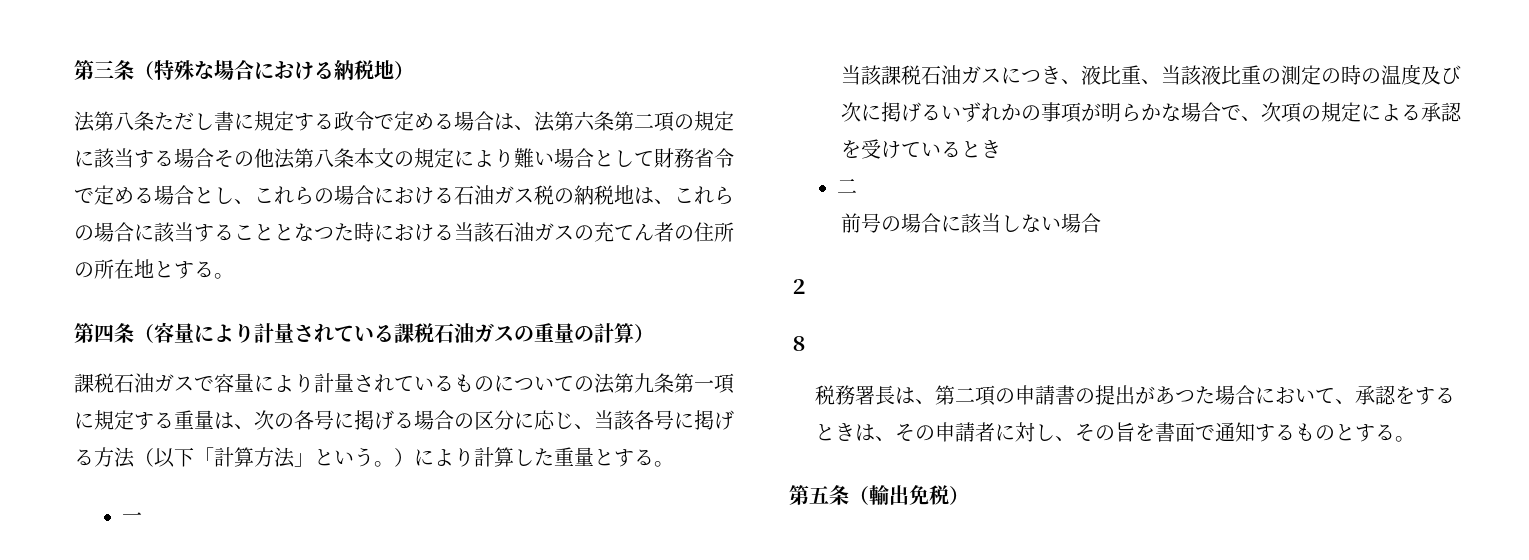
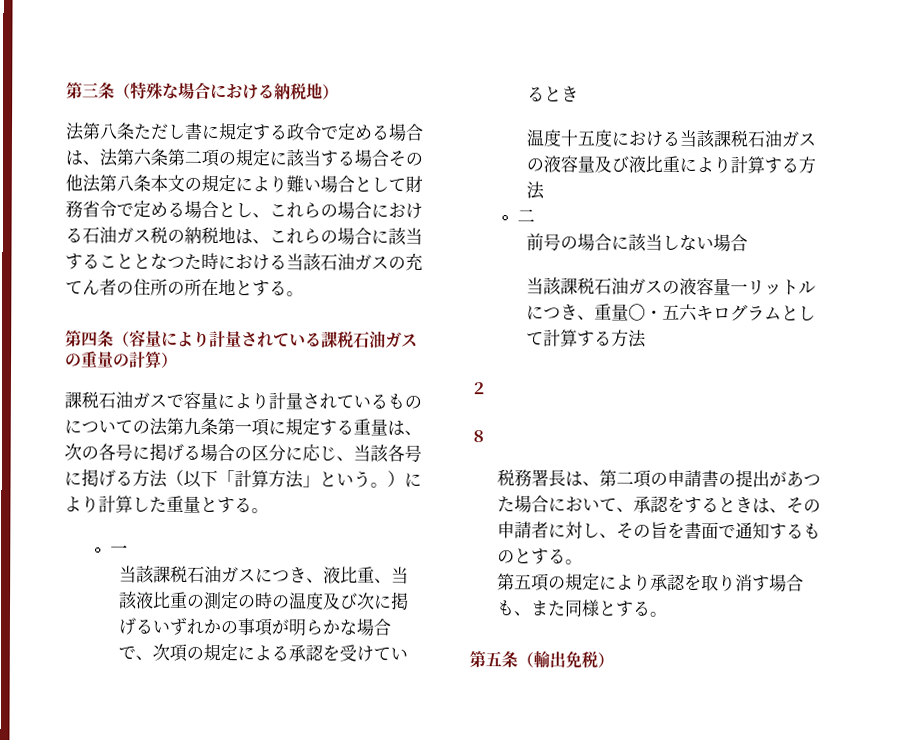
+ 温度十五度における当該課税石油ガスの液容量及び液比重により計算する方法
+ 当該課税石油ガスの液容量一リットルにつき、重量〇・五六キログラムとして計算する方法
+ 第五項の規定により承認を取り消す場合も、また同様とする。

